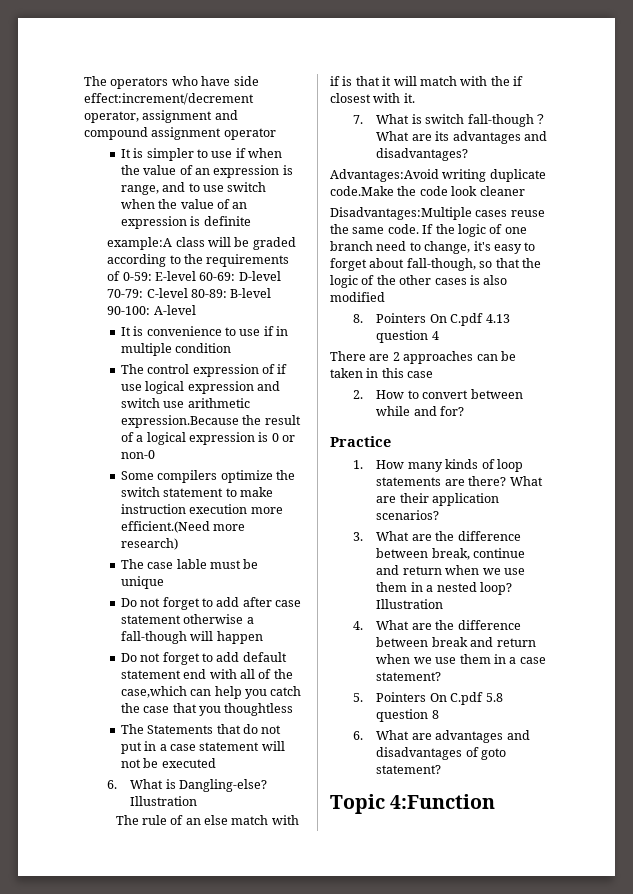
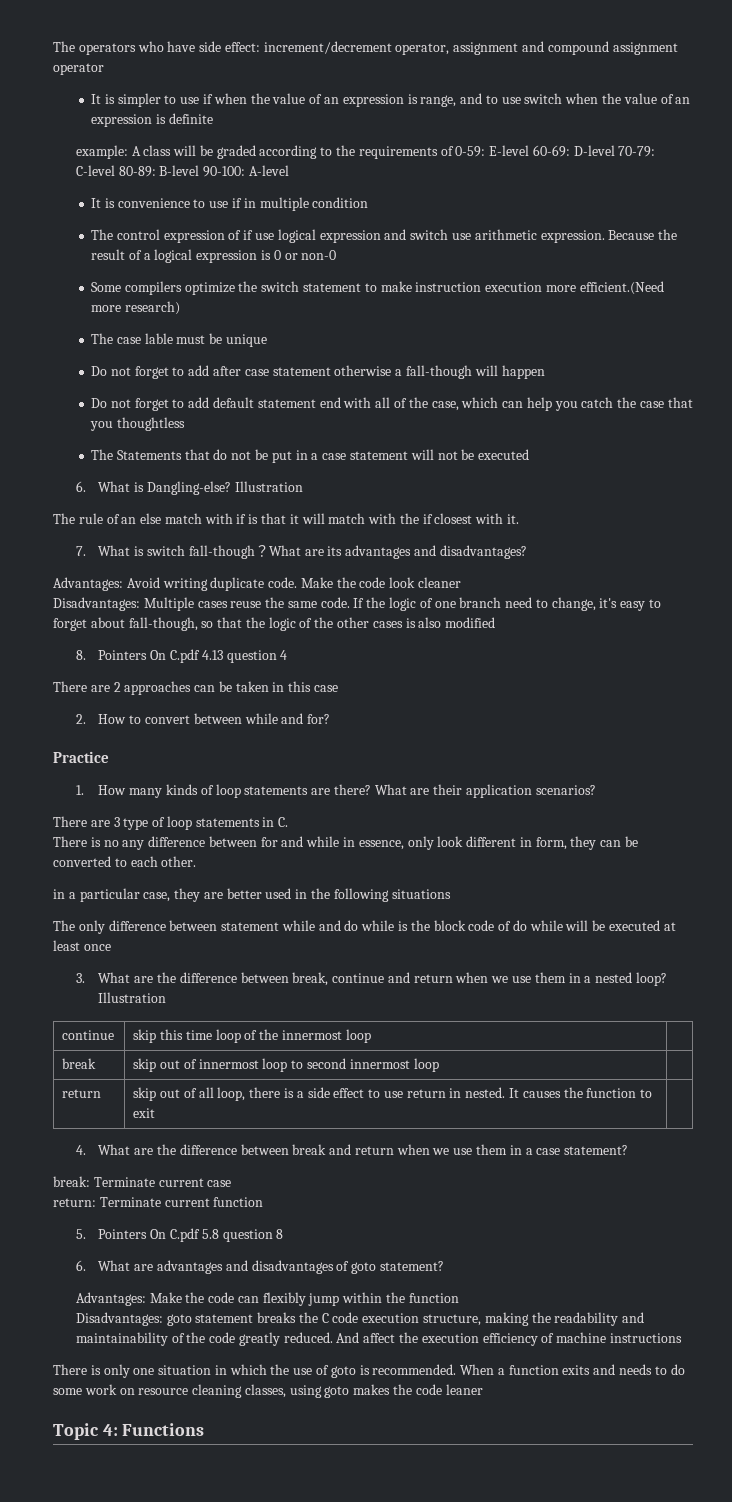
- The operators who have side effect:increment/decrement operator, assignment and compound assignment operator
+ The operators who have side effect: increment/decrement operator, assignment and compound assignment operator
- example:A class will be graded according to the requirements of 0-59: E-level 60-69: D-level 70-79: C-level 80-89: B-level 90-100: A-level
+ example: A class will be graded according to the requirements of 0-59: E-level 60-69: D-level 70-79: C-level 80-89: B-level 90-100: A-level
- The control expression of if use logical expression and switch use arithmetic expression.Because the result of a logical expression is 0 or non-0
+ The control expression of if use logical expression and switch use arithmetic expression. Because the result of a logical expression is 0 or non-0
- Do not forget to add default statement end with all of the case,which can help you catch the case that you thoughtless
+ Do not forget to add default statement end with all of the case, which can help you catch the case that you thoughtless
- The Statements that do not put in a case statement will not be executed
+ The Statements that do not be put in a case statement will not be executed
- Advantages:Avoid writing duplicate code.Make the code look cleaner
+ Advantages: Avoid writing duplicate code. Make the code look cleaner
- Disadvantages:Multiple cases reuse the same code.
+ Disadvantages: Multiple cases reuse the same code.
+ There are 3 type of loop statements in C.
+ There is no any difference between for and while in essence, only look different in form, they can be converted to each other.
+ in a particular case, they are better used in the following situations
+ The only difference between statement while and do while is the block code of do while will be executed at least once
+ continue | skip this time loop of the innermost loop |
+ break | skip out of innermost loop to second innermost loop |
+ return | skip out of all loop, there is a side effect to use return in nested. It causes the function to exit |
+ break: Terminate current case
+ return: Terminate current function
+ Advantages: Make the code can flexibly jump within the function
+ Disadvantages: goto statement breaks the C code execution structure, making the readability and maintainability of the code greatly reduced. And affect the execution efficiency of machine instructions
+ There is only one situation in which the use of goto is recommended. When a function exits and needs to do some work on resource cleaning classes, using goto makes the code leaner
- Topic 4:Function
+ Topic 4: Functions

